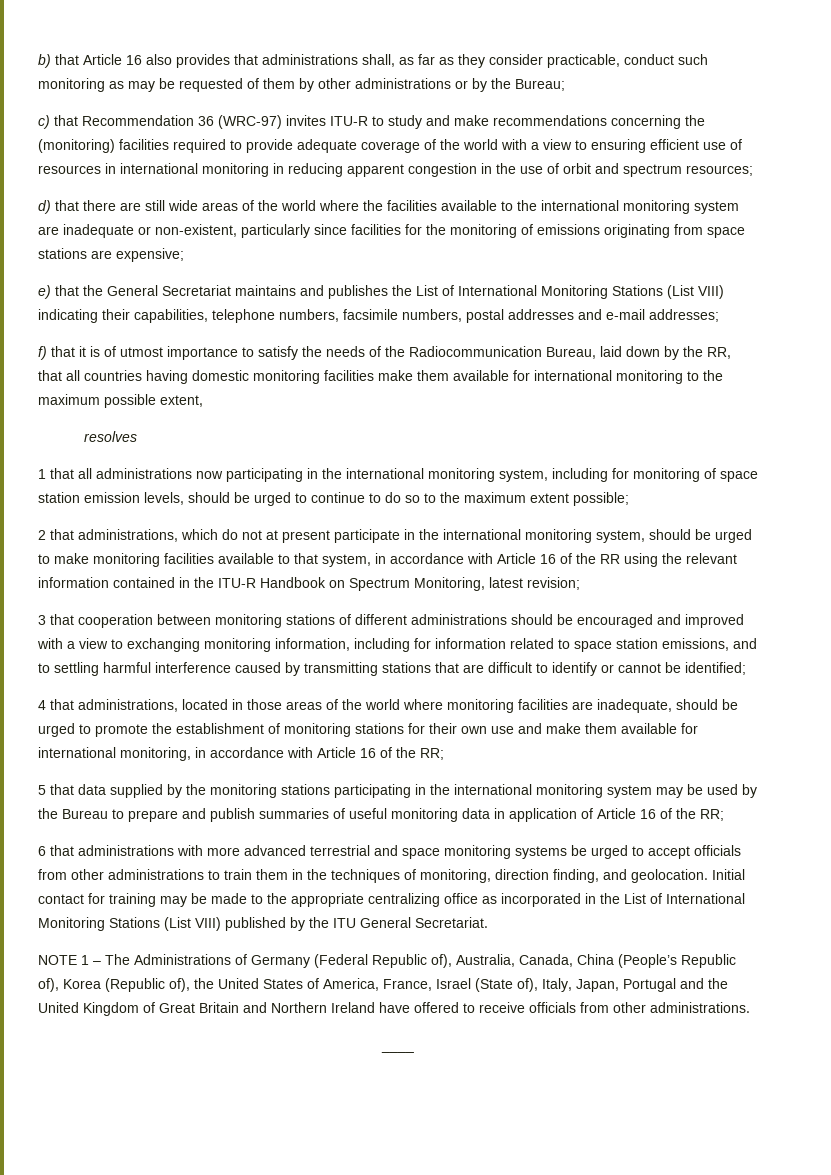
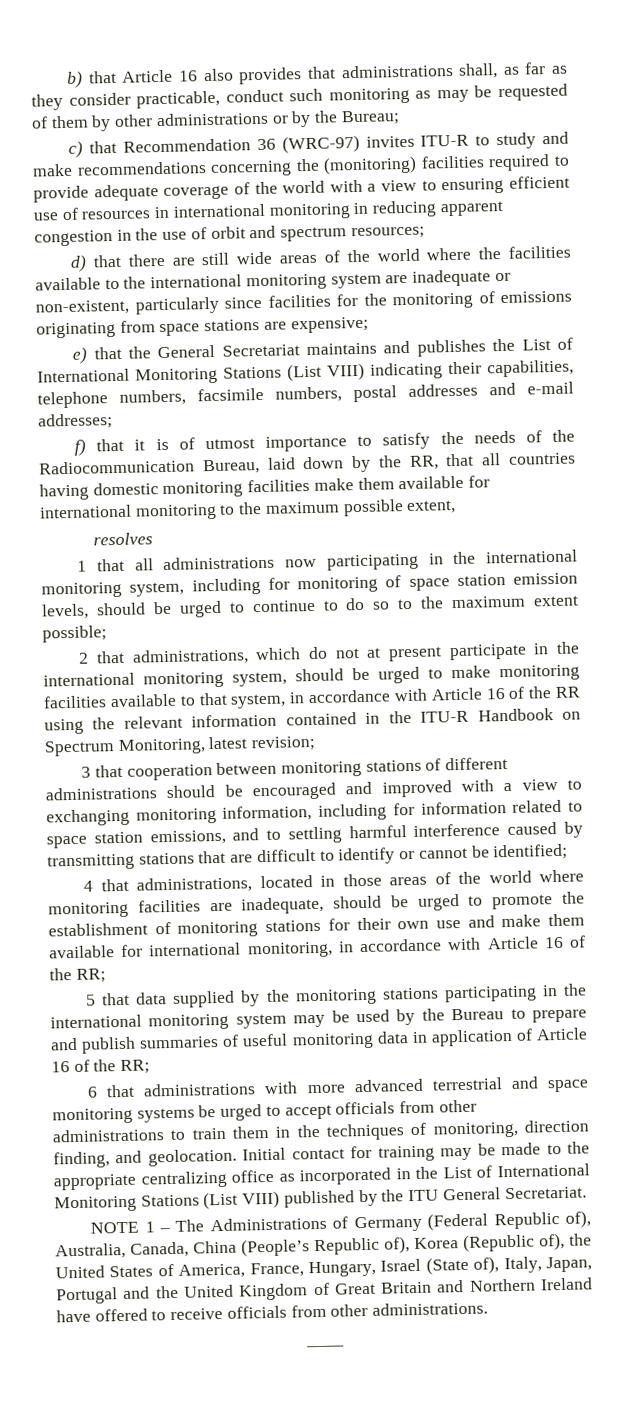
- NOTE 1 – The Administrations of Germany (Federal Republic of), Australia, Canada, China (People’s Republic of), Korea (Republic of), the United States of America, France, Israel (State of), Italy, Japan, Portugal and the United Kingdom of Great Britain and Northern Ireland have offered to receive officials from other administrations.
+ NOTE 1 – The Administrations of Germany (Federal Republic of), Australia, Canada, China (People’s Republic of), Korea (Republic of), the United States of America, France, Hungary, Israel (State of), Italy, Japan, Portugal and the United Kingdom of Great Britain and Northern Ireland have offered to receive officials from other administrations.

